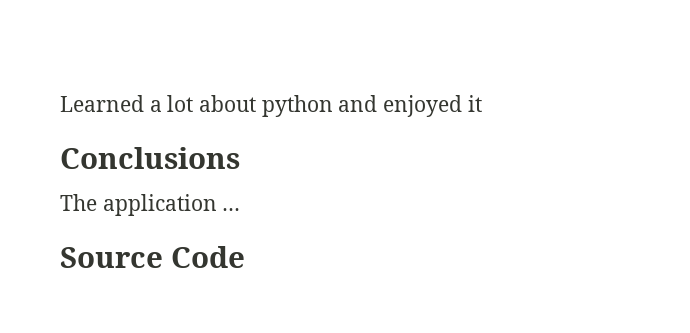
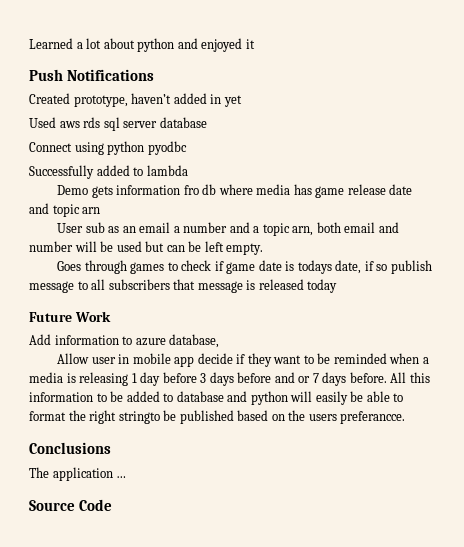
+ Push Notifications
+ Created prototype, haven’t added in yet
+ Used aws rds sql server database
+ Connect using python pyodbc
+ Successfully added to lambda
+ Demo gets information fro db where media has game release date and topic arn
+ User sub as an email a number and a topic arn, both email and number will be used but can be left empty.
+ Goes through games to check if game date is todays date, if so publish message to all subscribers that message is released today
+ Future Work
+ Add information to azure database,
+ Allow user in mobile app decide if they want to be reminded when a media is releasing 1 day before 3 days before and or 7 days before. All this information to be added to database and python will easily be able to format the right stringto be published based on the users preferancce.

